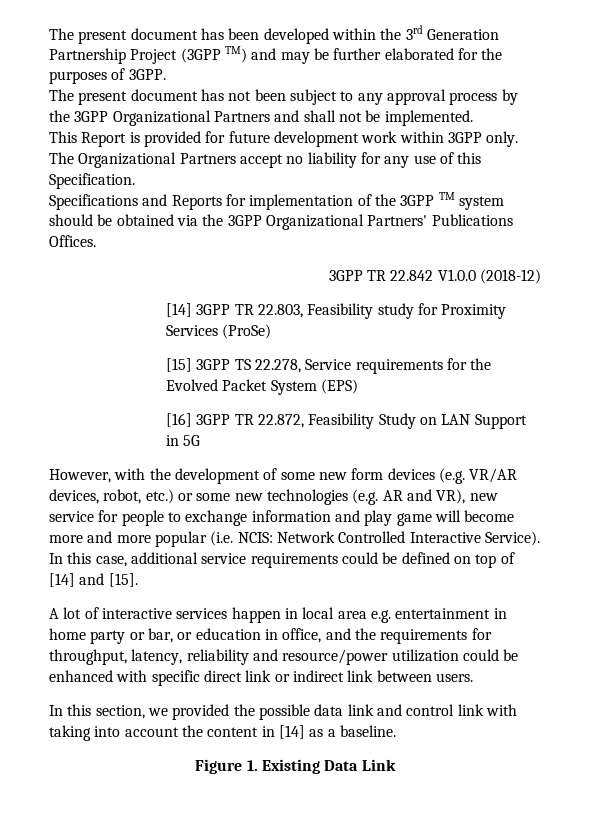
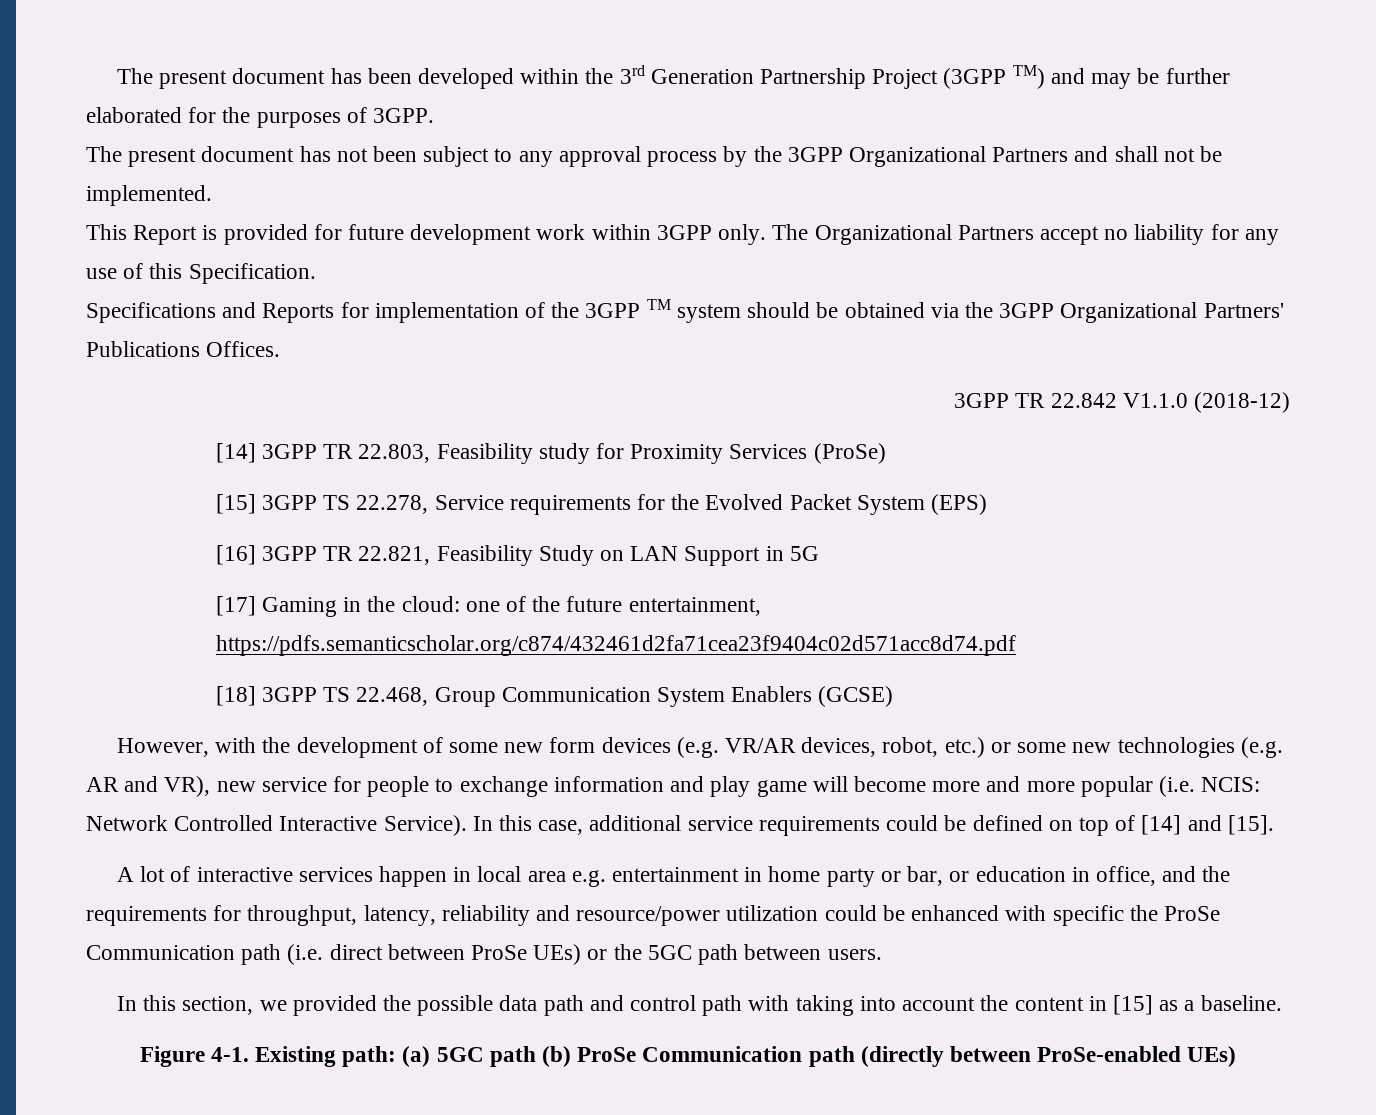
- 3GPP TR 22.842 V1.0.0 (2018-12)
+ 3GPP TR 22.842 V1.1.0 (2018-12)
- [16] 3GPP TR 22.872, Feasibility Study on LAN Support in 5G
+ [16] 3GPP TR 22.821, Feasibility Study on LAN Support in 5G
+ [17] Gaming in the cloud: one of the future entertainment, https://pdfs.semanticscholar.org/c874/432461d2fa71cea23f9404c02d571acc8d74.pdf
+ [18] 3GPP TS 22.468, Group Communication System Enablers (GCSE)
- A lot of interactive services happen in local area e.g. entertainment in home party or bar, or education in office, and the requirements for throughput, latency, reliability and resource/power utilization could be enhanced with specific direct link or indirect link between users.
+ A lot of interactive services happen in local area e.g. entertainment in home party or bar, or education in office, and the requirements for throughput, latency, reliability and resource/power utilization could be enhanced with specific the ProSe Communication path (i.e. direct between ProSe UEs) or the 5GC path between users.
- In this section, we provided the possible data link and control link with taking into account the content in [14] as a baseline.
+ In this section, we provided the possible data path and control path with taking into account the content in [15] as a baseline.
- Figure 1. Existing Data Link
+ Figure 4-1. Existing path: (a) 5GC path (b) ProSe Communication path (directly between ProSe-enabled UEs)

